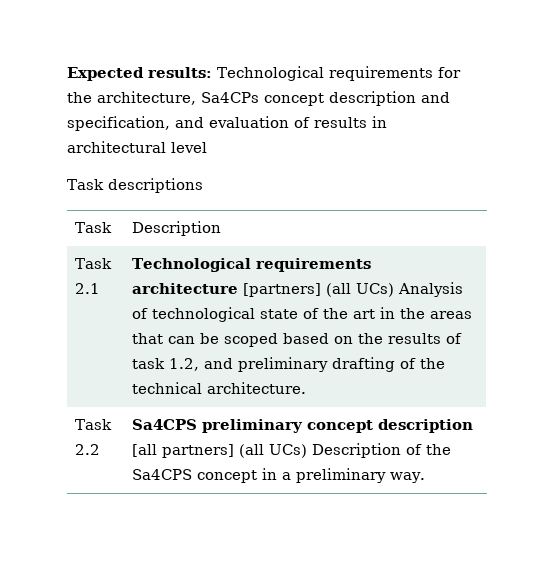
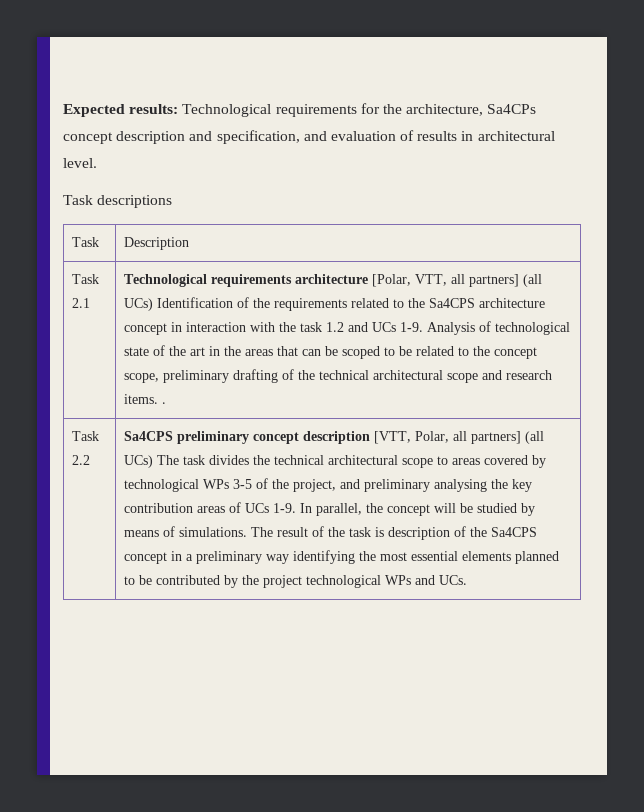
- Expected results: Technological requirements for the architecture, Sa4CPs concept description and specification, and evaluation of results in architectural level
+ Expected results: Technological requirements for the architecture, Sa4CPs concept description and specification, and evaluation of results in architectural level.
- Technological requirements architecture [partners] (all UCs) Analysis of technological state of the art in the areas that can be scoped based on the results of task 1.2, and preliminary drafting of the technical architecture.
+ Technological requirements architecture [Polar, VTT, all partners] (all UCs) Identification of the requirements related to the Sa4CPS architecture concept in interaction with the task 1.2 and UCs 1-9. Analysis of technological state of the art in the areas that can be scoped to be related to the concept scope, preliminary drafting of the technical architectural scope and research items. .
- Sa4CPS preliminary concept description [all partners] (all UCs) Description of the Sa4CPS concept in a preliminary way.
+ Sa4CPS preliminary concept description [VTT, Polar, all partners] (all UCs) The task divides the technical architectural scope to areas covered by technological WPs 3-5 of the project, and preliminary analysing the key contribution areas of UCs 1-9. In parallel, the concept will be studied by means of simulations. The result of the task is description of the Sa4CPS concept in a preliminary way identifying the most essential elements planned to be contributed by the project technological WPs and UCs.

